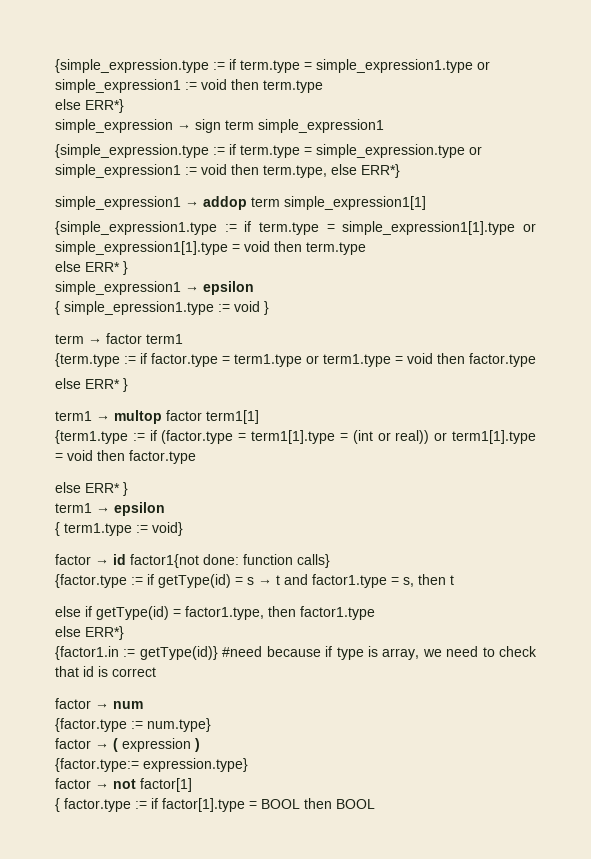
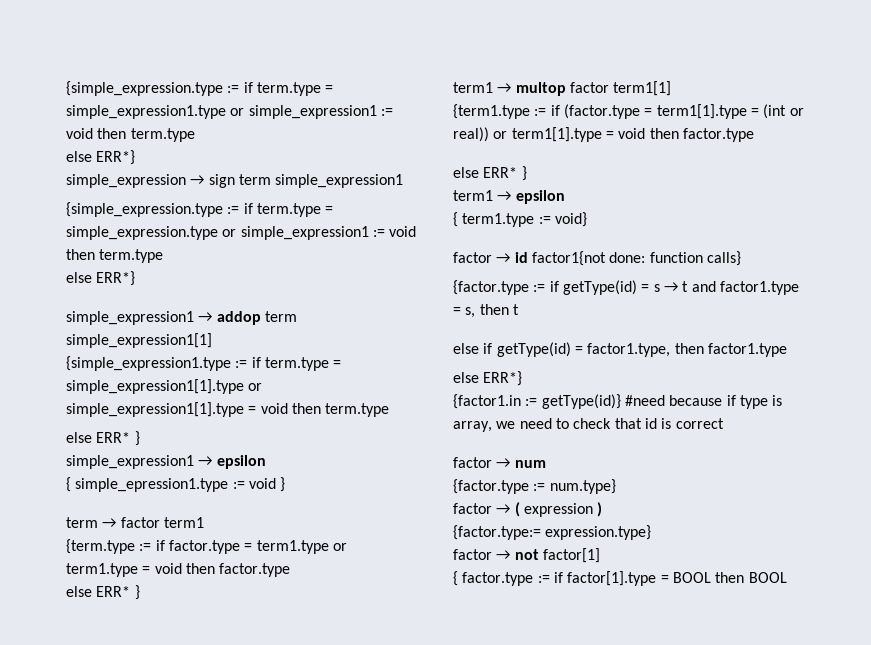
- {simple_expression.type := if term.type = simple_expression.type or simple_expression1 := void then term.type, else ERR*}
+ {simple_expression.type := if term.type = simple_expression.type or simple_expression1 := void then term.type
+ else ERR*}

